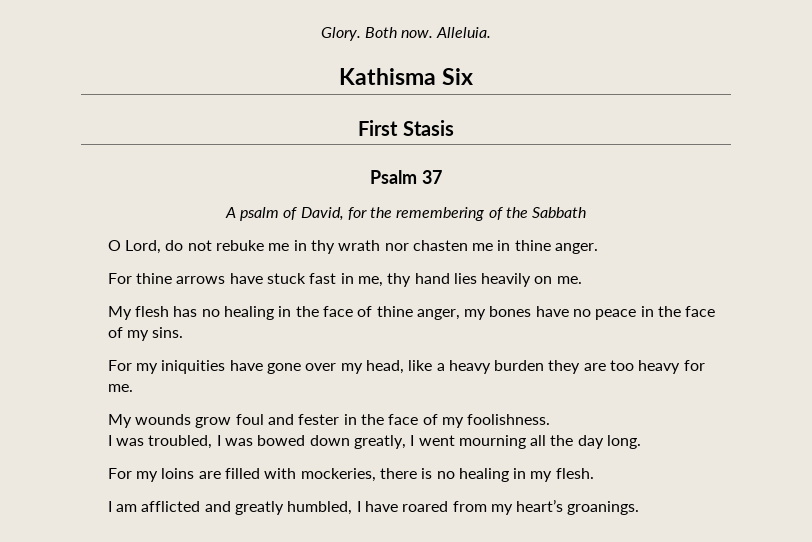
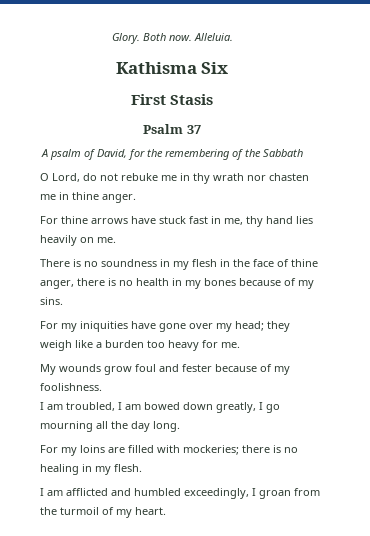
- My flesh has no healing in the face of thine anger, my bones have no peace in the face of my sins.
+ There is no soundness in my flesh in the face of thine anger, there is no health in my bones because of my sins.
- For my iniquities have gone over my head, like a heavy burden they are too heavy for me.
+ For my iniquities have gone over my head; they weigh like a burden too heavy for me.
- My wounds grow foul and fester in the face of my foolishness.
+ My wounds grow foul and fester because of my foolishness.
- I was troubled, I was bowed down greatly, I went mourning all the day long.
+ I am troubled, I am bowed down greatly, I go mourning all the day long.
- For my loins are filled with mockeries, there is no healing in my flesh.
+ For my loins are filled with mockeries; there is no healing in my flesh.
- I am afflicted and greatly humbled, I have roared from my heart’s groanings.
+ I am afflicted and humbled exceedingly, I groan from the turmoil of my heart.

